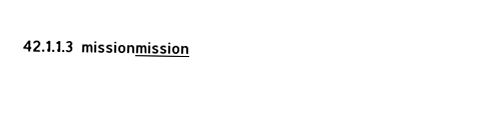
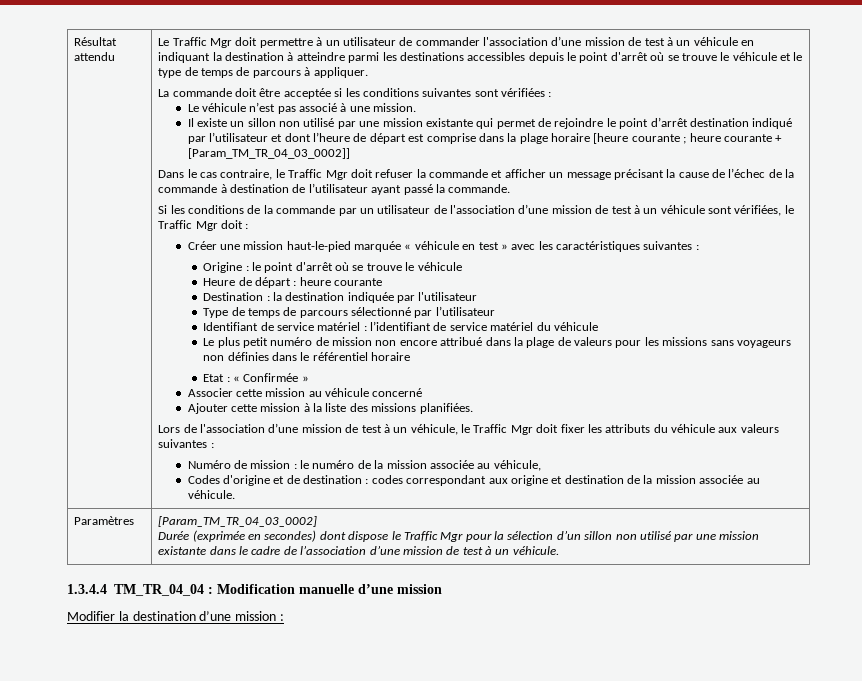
- 42.1.1.3 missionmission
+ Résultat attendu | Le Traffic Mgr doit permettre à un utilisateur de commander l'association d’une mission de test à un véhicule en indiquant la destination à atteindre parmi les destinations accessibles depuis le point d'arrêt où se trouve le véhicule et le type de temps de parcours à appliquer.
+ La commande doit être acceptée si les conditions suivantes sont vérifiées :
+ Le véhicule n’est pas associé à une mission.
+ Il existe un sillon non utilisé par une mission existante qui permet de rejoindre le point d’arrêt destination indiqué par l’utilisateur et dont l’heure de départ est comprise dans la plage horaire [heure courante ; heure courante + [Param_TM_TR_04_03_0002]]
+ Dans le cas contraire, le Traffic Mgr doit refuser la commande et afficher un message précisant la cause de l’échec de la commande à destination de l’utilisateur ayant passé la commande.
+ Si les conditions de la commande par un utilisateur de l'association d’une mission de test à un véhicule sont vérifiées, le Traffic Mgr doit :
+ Créer une mission haut-le-pied marquée « véhicule en test » avec les caractéristiques suivantes :
+ Origine : le point d'arrêt où se trouve le véhicule
+ Heure de départ : heure courante
+ Destination : la destination indiquée par l'utilisateur
+ Type de temps de parcours sélectionné par l’utilisateur
+ Identifiant de service matériel : l’identifiant de service matériel du véhicule
+ Le plus petit numéro de mission non encore attribué dans la plage de valeurs pour les missions sans voyageurs non définies dans le référentiel horaire
+ Etat : « Confirmée »
+ Associer cette mission au véhicule concerné
+ Ajouter cette mission à la liste des missions planifiées.
+ Lors de l'association d’une mission de test à un véhicule, le Traffic Mgr doit fixer les attributs du véhicule aux valeurs suivantes :
+ Numéro de mission : le numéro de la mission associée au véhicule,
+ Codes d'origine et de destination : codes correspondant aux origine et destination de la mission associée au véhicule.
+ Paramètres | [Param_TM_TR_04_03_0002]
+ Durée (exprimée en secondes) dont dispose le Traffic Mgr pour la sélection d’un sillon non utilisé par une mission existante dans le cadre de l’association d’une mission de test à un véhicule.
+ 1.3.4.4 TM_TR_04_04 : Modification manuelle d’une mission
+ Modifier la destination d’une mission :

